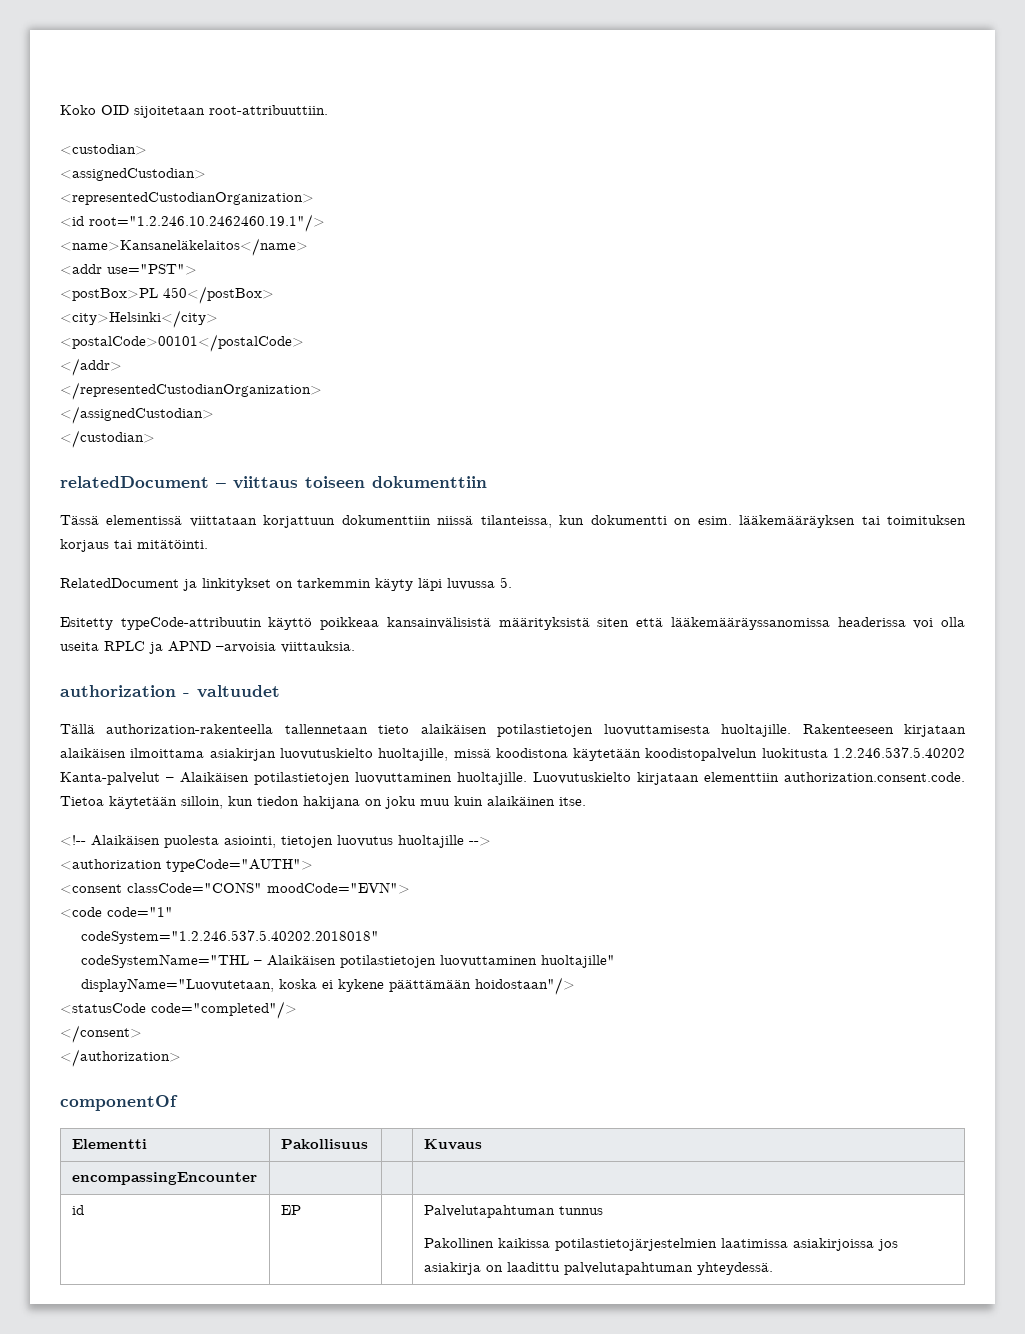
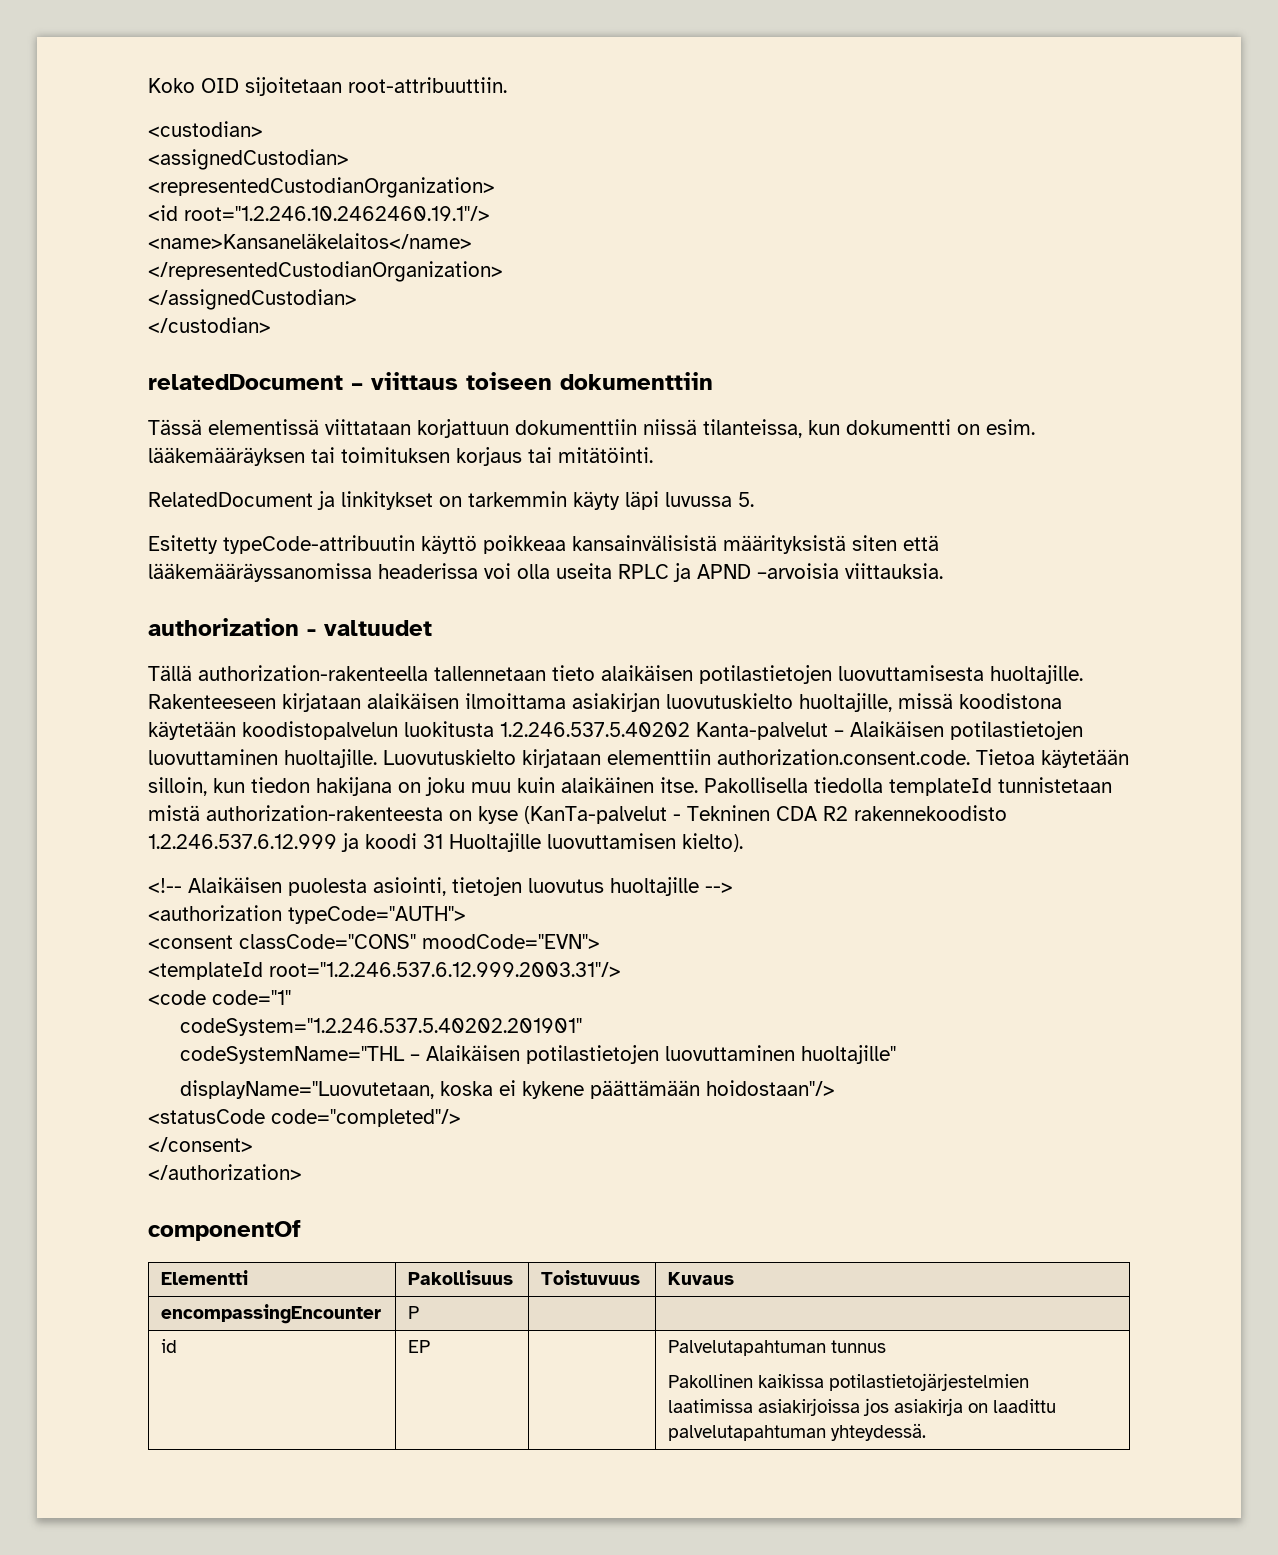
- <addr use="PST">
- <postBox>PL 450</postBox>
- <city>Helsinki</city>
- <postalCode>00101</postalCode>
- </addr>
+ Pakollisella tiedolla templateId tunnistetaan mistä authorization-rakenteesta on kyse (KanTa-palvelut - Tekninen CDA R2 rakennekoodisto 1.2.246.537.6.12.999 ja koodi 31 Huoltajille luovuttamisen kielto).
+ <templateId root="1.2.246.537.6.12.999.2003.31"/>
- codeSystem="1.2.246.537.5.40202.2018018"
+ codeSystem="1.2.246.537.5.40202.201901"
- Elementti | Pakollisuus | | Kuvaus
+ Elementti | Pakollisuus | Toistuvuus | Kuvaus
- encompassingEncounter | | |
+ encompassingEncounter | P | |

